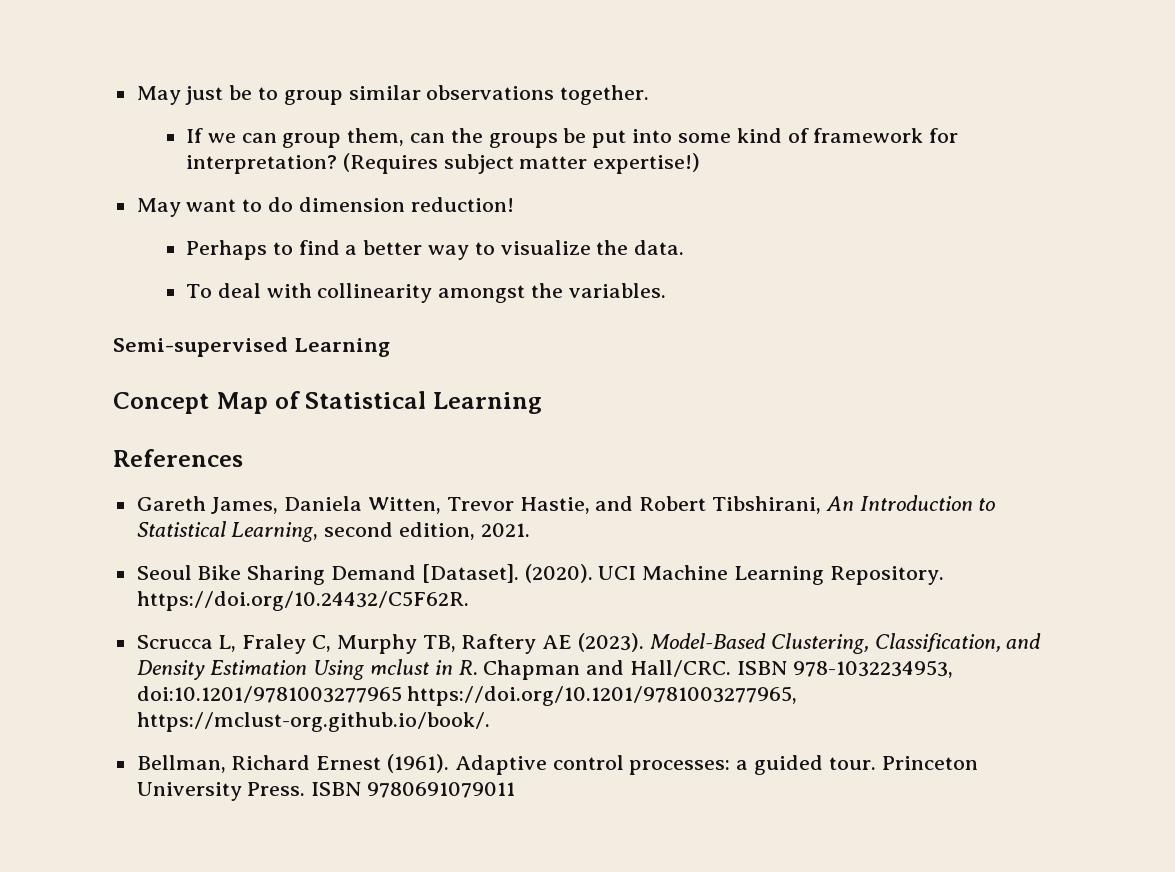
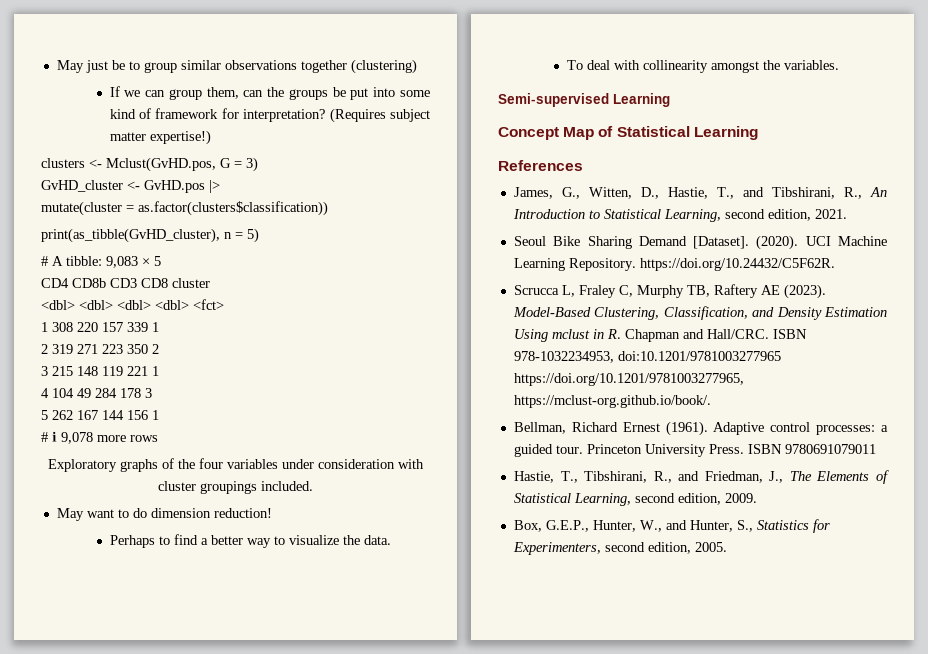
- May just be to group similar observations together.
+ May just be to group similar observations together (clustering)
+ clusters <- Mclust(GvHD.pos, G = 3)
+ GvHD_cluster <- GvHD.pos |>
+ mutate(cluster = as.factor(clusters$classification))
+ print(as_tibble(GvHD_cluster), n = 5)
+ # A tibble: 9,083 × 5
+ CD4 CD8b CD3 CD8 cluster
+ <dbl> <dbl> <dbl> <dbl> <fct>
+ 1 308 220 157 339 1
+ 2 319 271 223 350 2
+ 3 215 148 119 221 1
+ 4 104 49 284 178 3
+ 5 262 167 144 156 1
+ # ℹ 9,078 more rows
+ Exploratory graphs of the four variables under consideration with cluster groupings included.
- Gareth James, Daniela Witten, Trevor Hastie, and Robert Tibshirani, An Introduction to Statistical Learning, second edition, 2021.
+ James, G., Witten, D., Hastie, T., and Tibshirani, R., An Introduction to Statistical Learning, second edition, 2021.
+ Hastie, T., Tibshirani, R., and Friedman, J., The Elements of Statistical Learning, second edition, 2009.
+ Box, G.E.P., Hunter, W., and Hunter, S., Statistics for Experimenters, second edition, 2005.

